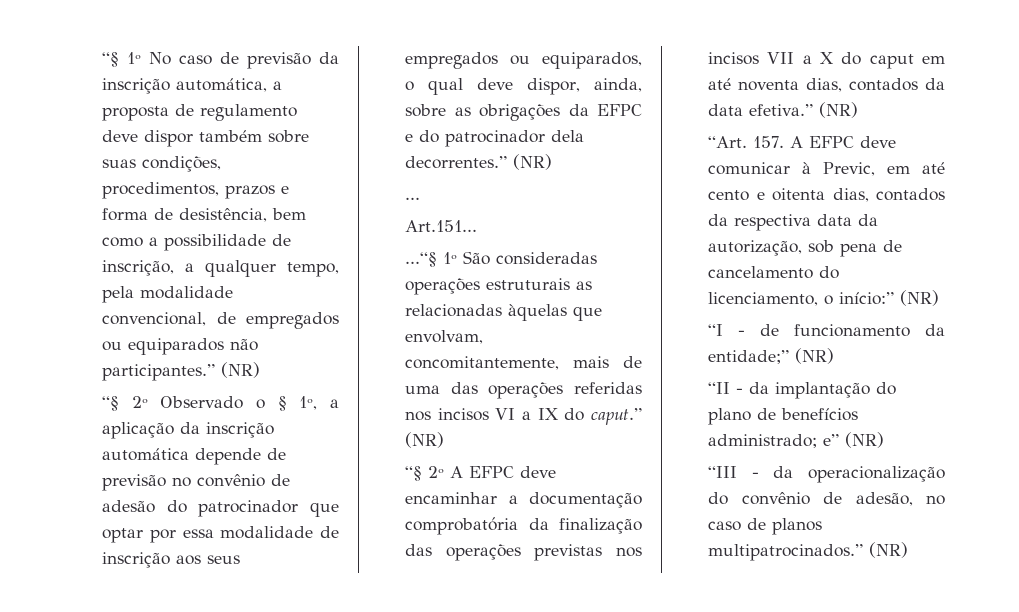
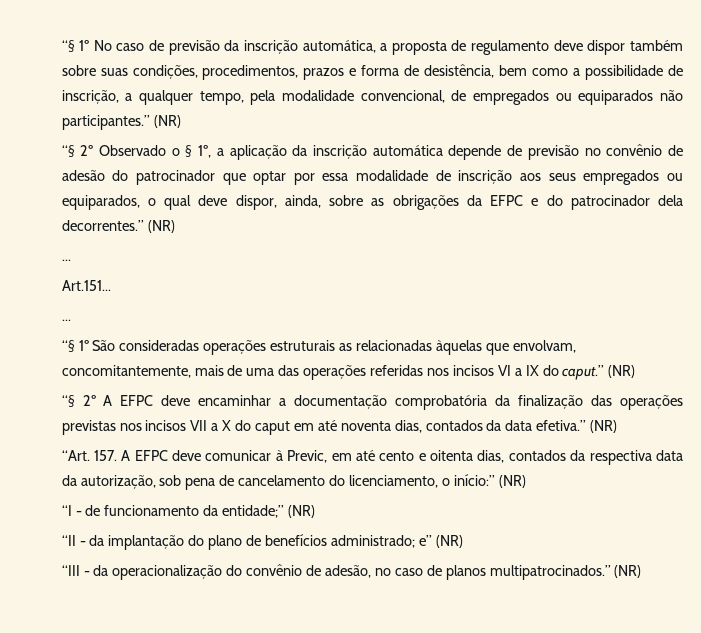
  Art.151...
- ...“§ 1º São consideradas operações estruturais as relacionadas àquelas que envolvam, concomitantemente, mais de uma das operações referidas nos incisos VI a IX do caput.”
+ ...
+ “§ 1º São consideradas operações estruturais as relacionadas àquelas que envolvam, concomitantemente, mais de uma das operações referidas nos incisos VI a IX do caput.”

